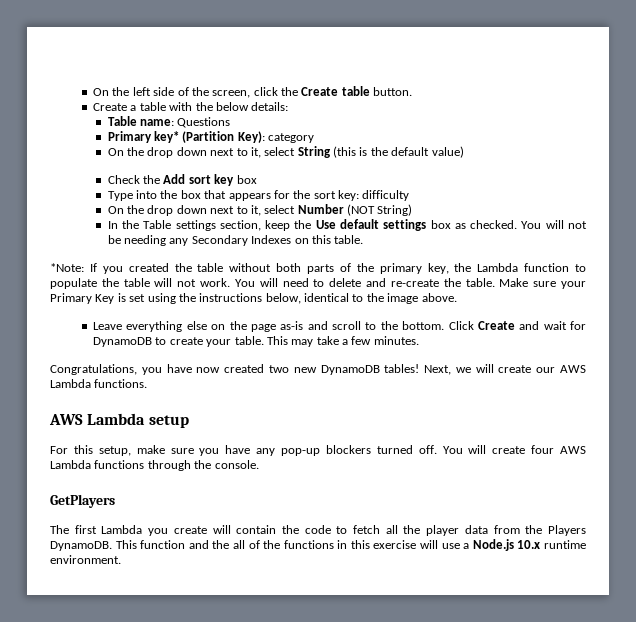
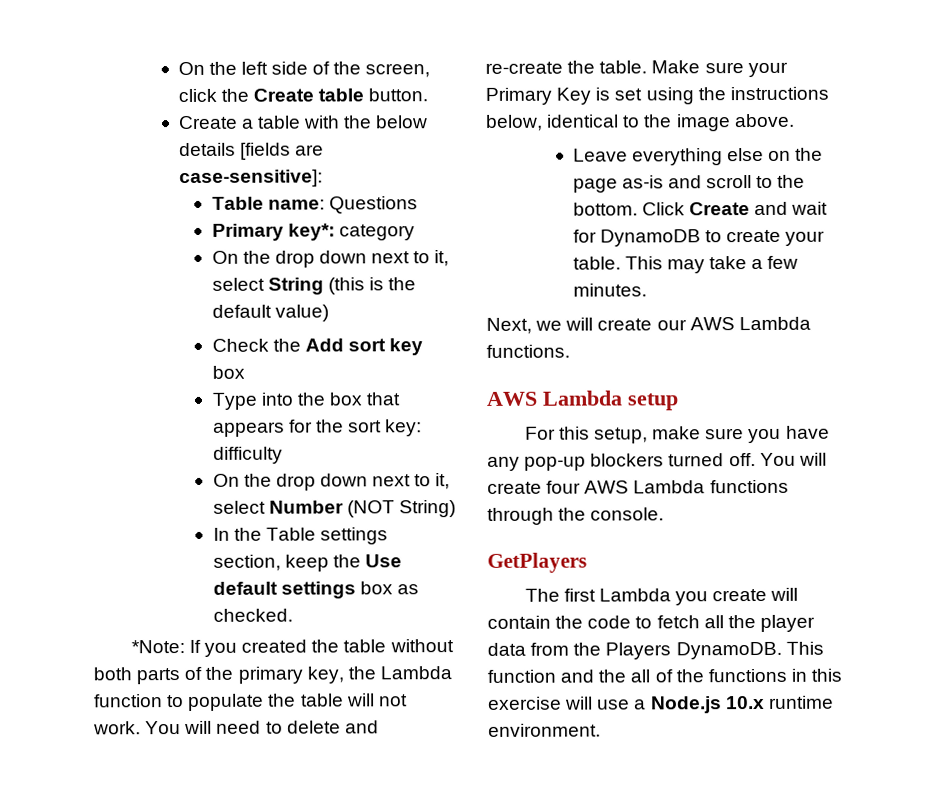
- Create a table with the below details:
+ Create a table with the below details [fields are case-sensitive]:
- Primary key* (Partition Key): category
+ Primary key*: category
- You will not be needing any Secondary Indexes on this table.
- Congratulations, you have now created two new DynamoDB tables!

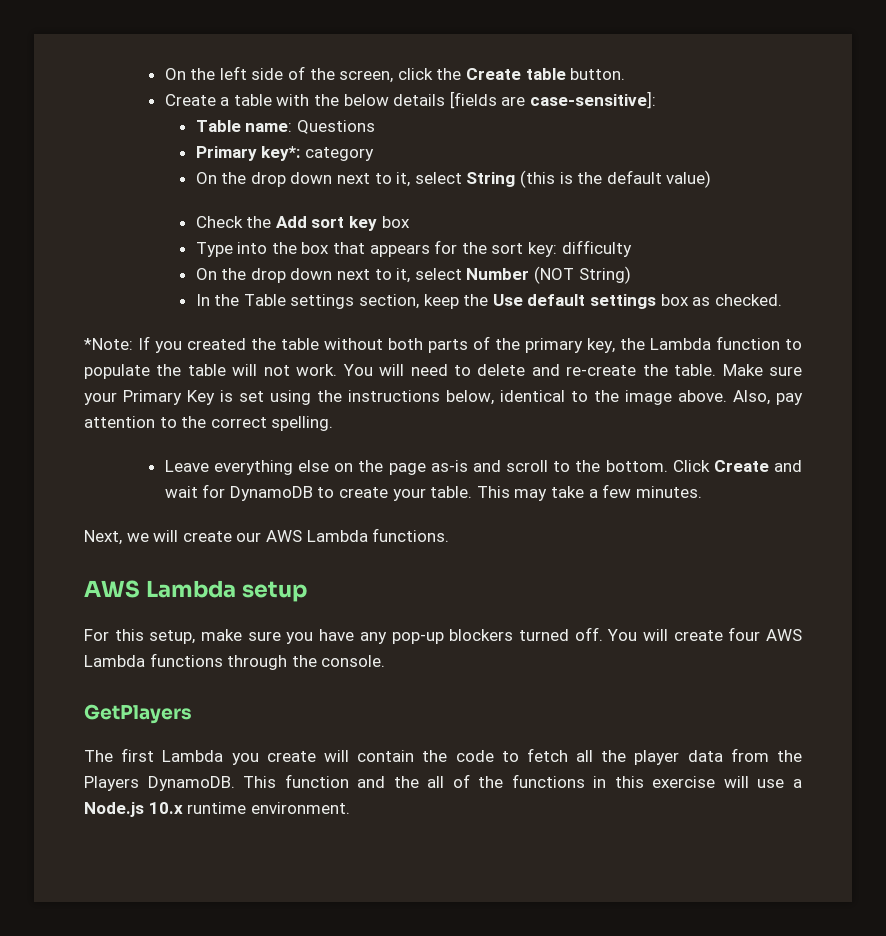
+ Also, pay attention to the correct spelling.

